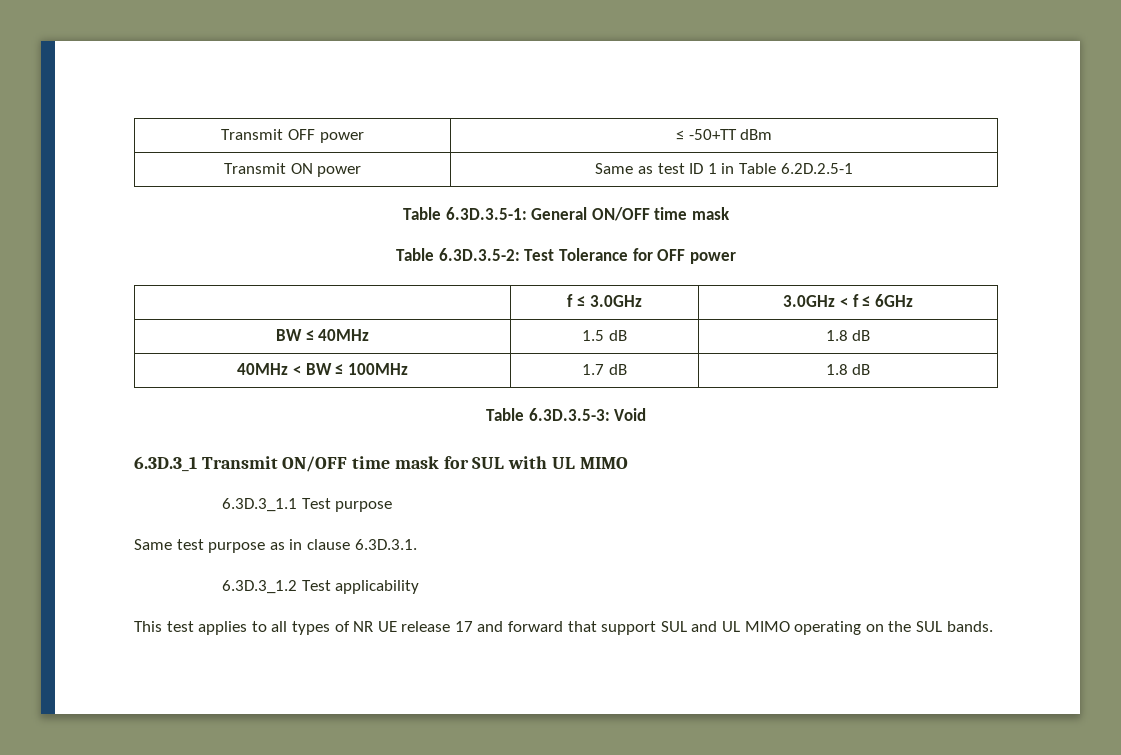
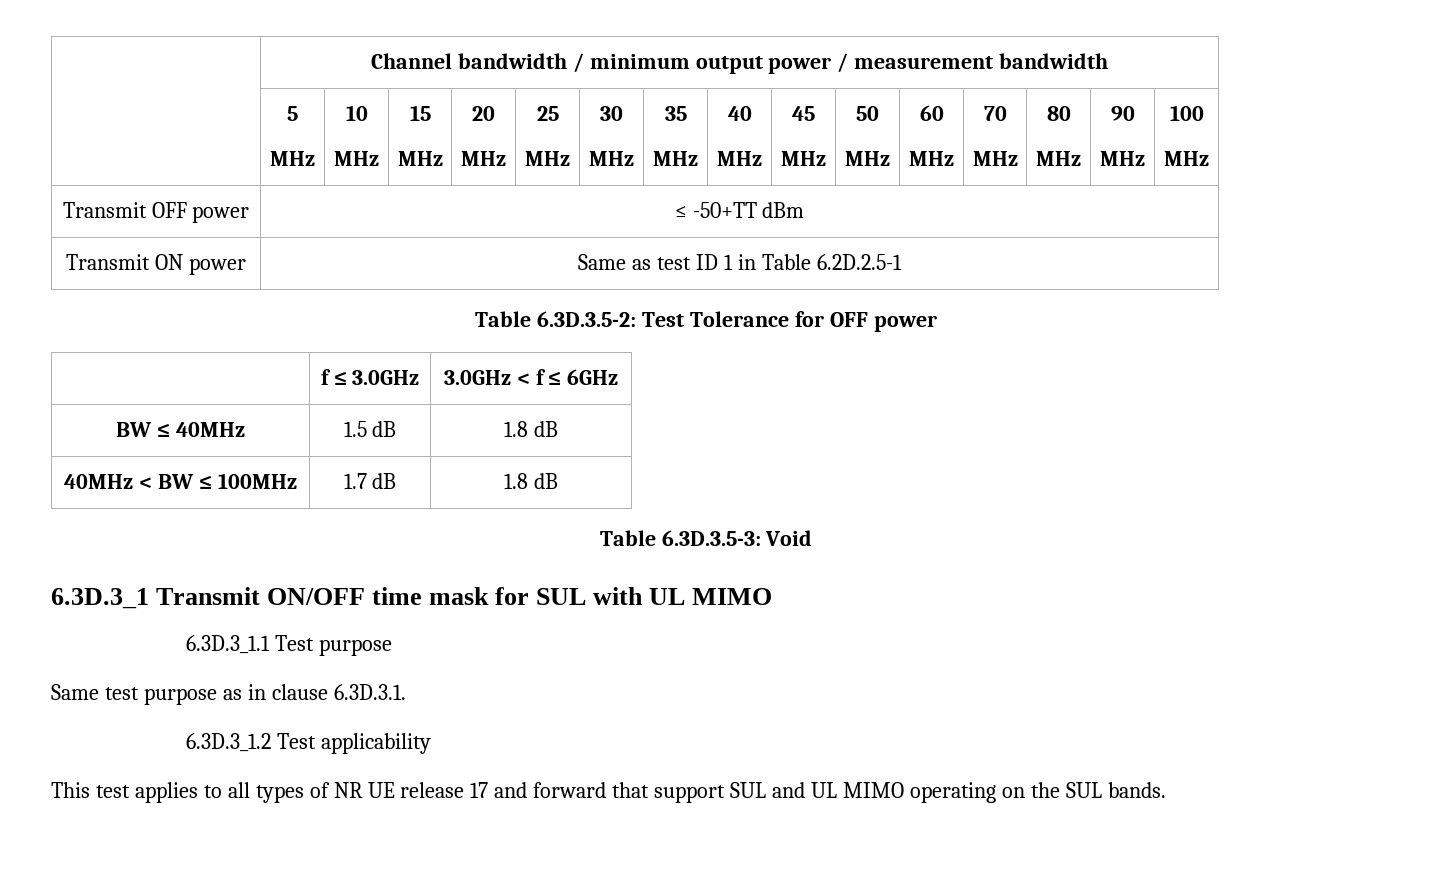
+ | Channel bandwidth / minimum output power / measurement bandwidth
+ | 5
+ MHz | 10
+ MHz | 15
+ MHz | 20
+ MHz | 25
+ MHz | 30
+ MHz | 35
+ MHz | 40
+ MHz | 45
+ MHz | 50
+ MHz | 60
+ MHz | 70
+ MHz | 80
+ MHz | 90
+ MHz | 100
+ MHz
- Table 6.3D.3.5-1: General ON/OFF time mask

